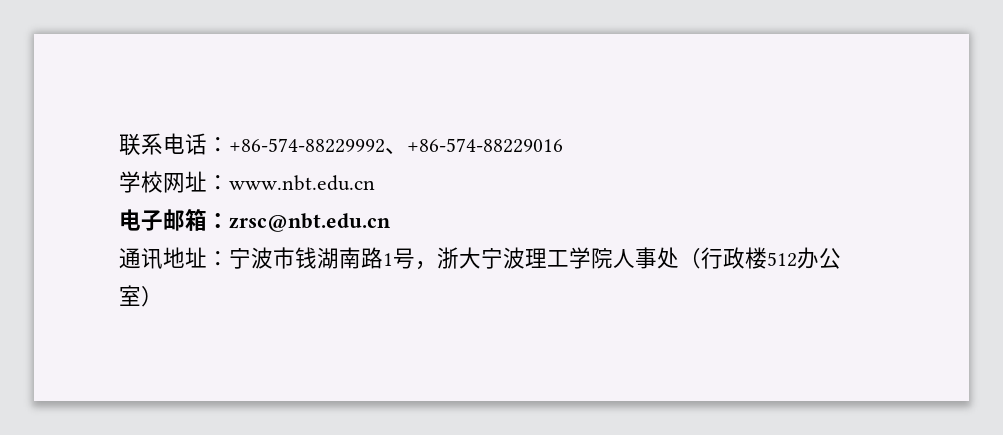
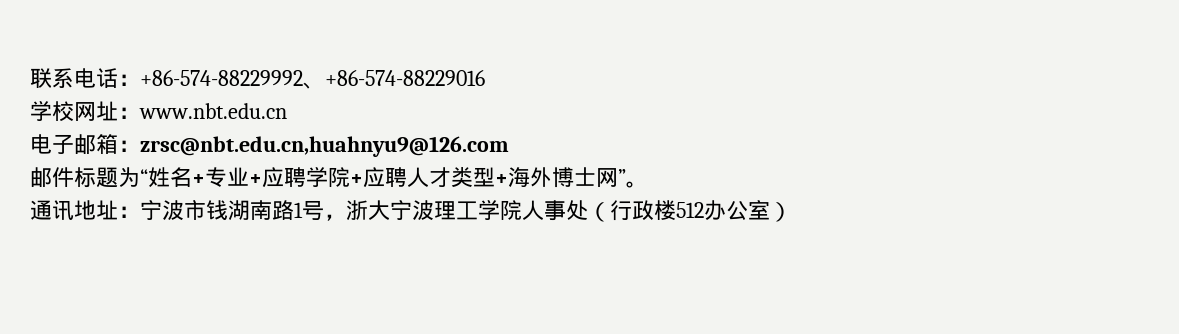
- 电子邮箱：zrsc@nbt.edu.cn
+ 电子邮箱：zrsc@nbt.edu.cn,huahnyu9@126.com
+ 邮件标题为“姓名+专业+应聘学院+应聘人才类型+海外博士网”。

